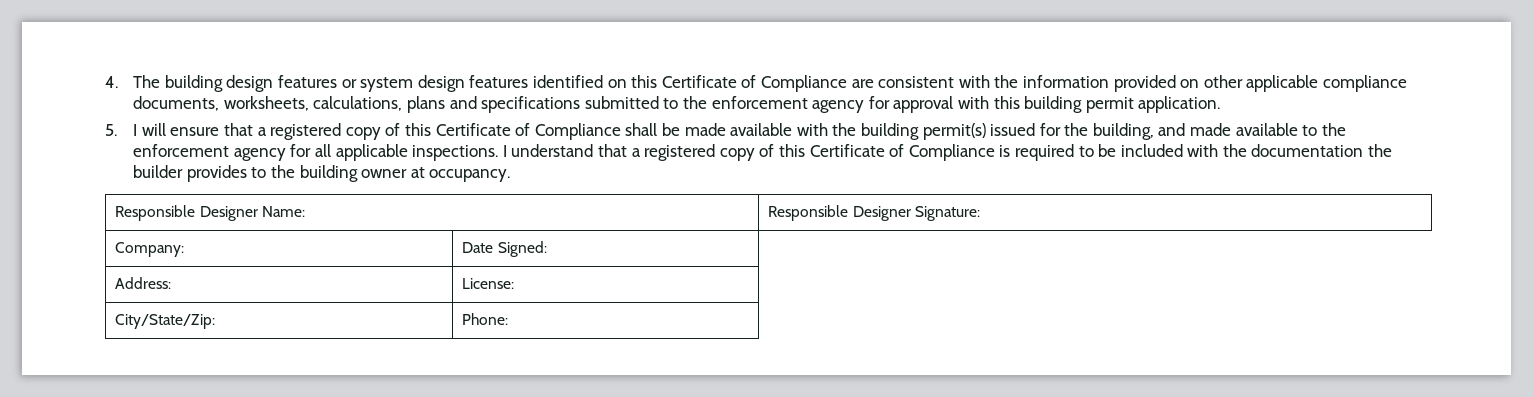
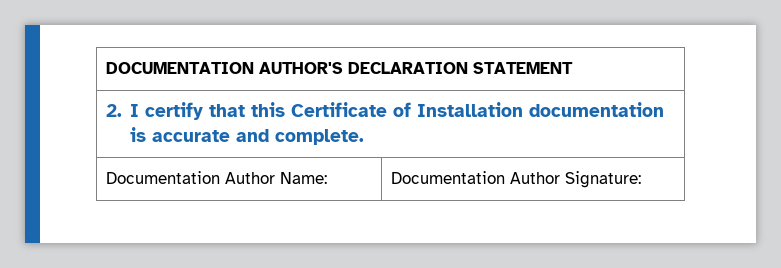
- 4. The building design features or system design features identified on this Certificate of Compliance are consistent with the information provided on other applicable compliance documents, worksheets, calculations, plans and specifications submitted to the enforcement agency for approval with this building permit application.
- 5. I will ensure that a registered copy of this Certificate of Compliance shall be made available with the building permit(s) issued for the building, and made available to the enforcement agency for all applicable inspections. I understand that a registered copy of this Certificate of Compliance is required to be included with the documentation the builder provides to the building owner at occupancy.
- Responsible Designer Name: | Responsible Designer Signature:
+ DOCUMENTATION AUTHOR'S DECLARATION STATEMENT
+ 2. I certify that this Certificate of Installation documentation is accurate and complete.
+ Documentation Author Name: | Documentation Author Signature:
- Company: | Date Signed:
- Address: | License:
- City/State/Zip: | Phone:

